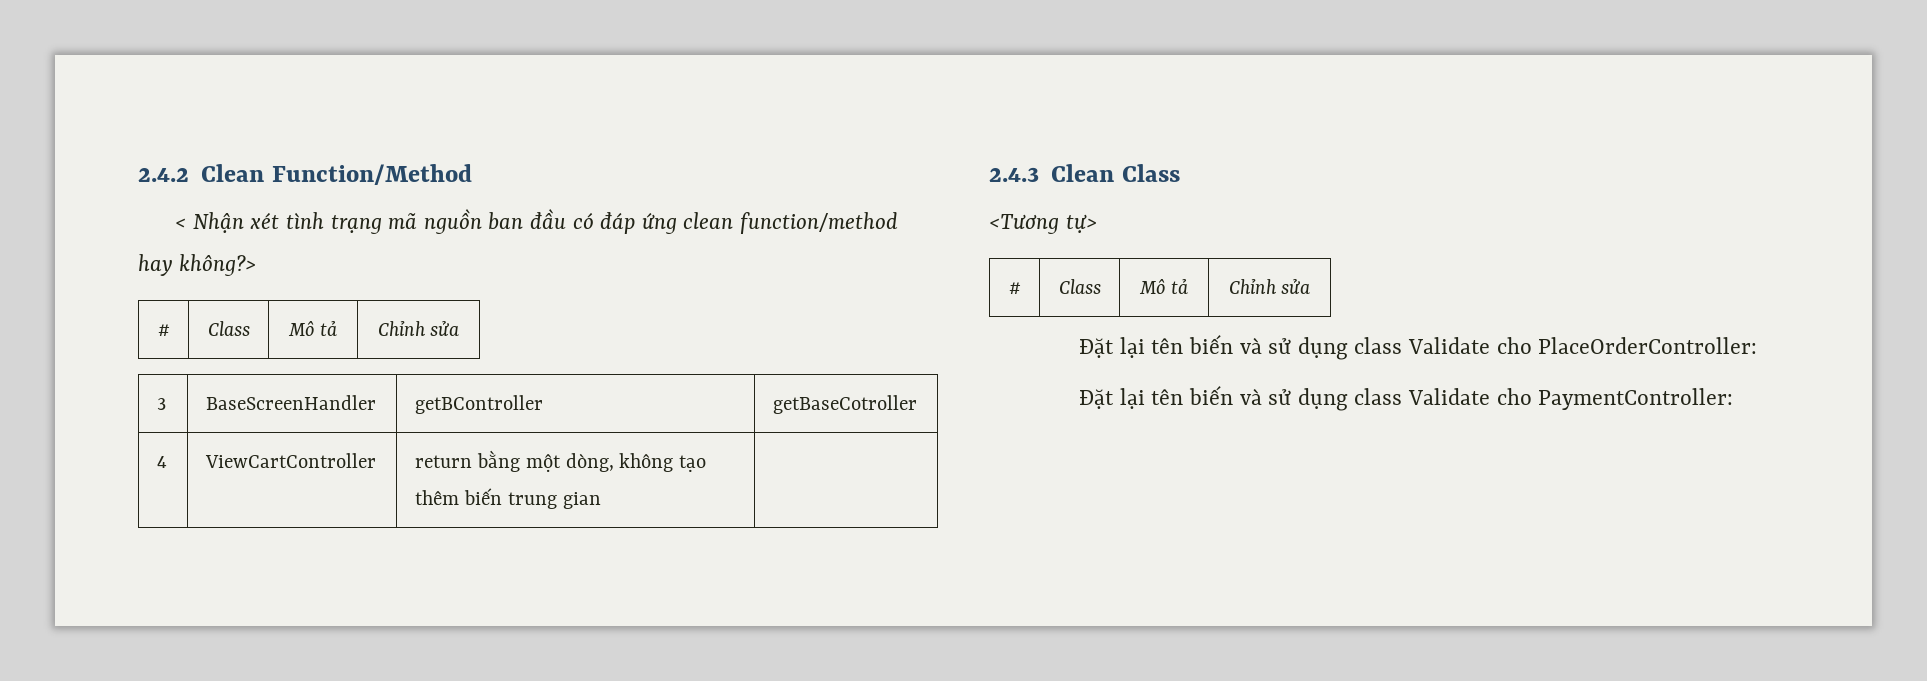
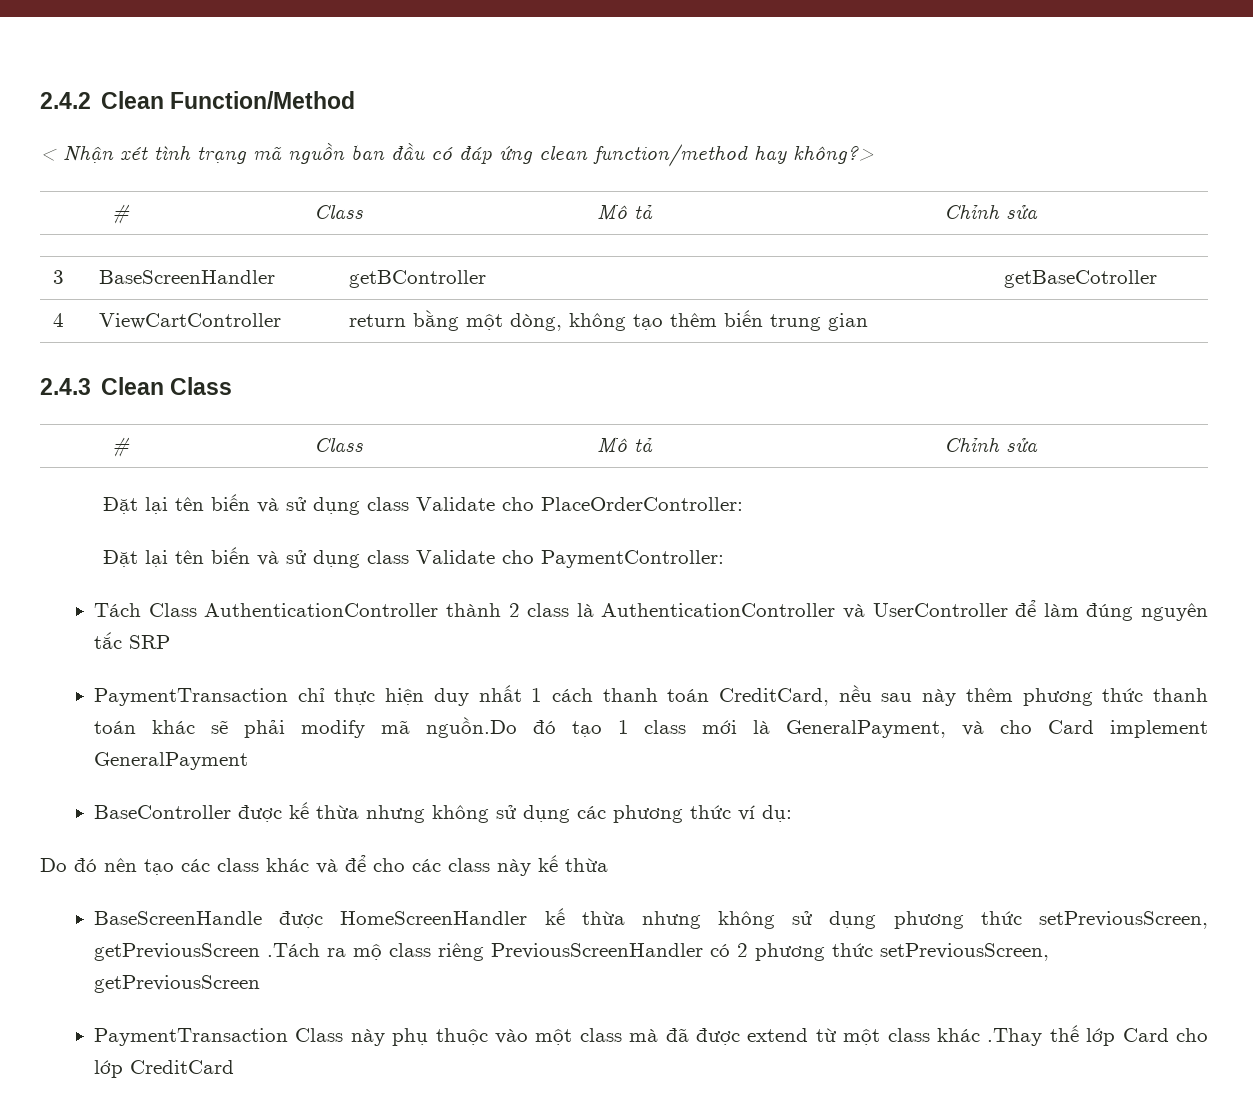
- <Tương tự>
+ Tách Class AuthenticationController thành 2 class là AuthenticationController và UserController để làm đúng nguyên tắc SRP
+ PaymentTransaction chỉ thực hiện duy nhất 1 cách thanh toán CreditCard, nều sau này thêm phương thức thanh toán khác sẽ phải modify mã nguồn.Do đó tạo 1 class mới là GeneralPayment, và cho Card implement GeneralPayment
+ BaseController được kế thừa nhưng không sử dụng các phương thức ví dụ:
+ Do đó nên tạo các class khác và để cho các class này kế thừa
+ BaseScreenHandle được HomeScreenHandler kế thừa nhưng không sử dụng phương thức setPreviousScreen, getPreviousScreen .Tách ra mộ class riêng PreviousScreenHandler có 2 phương thức setPreviousScreen, getPreviousScreen
+ PaymentTransaction Class này phụ thuộc vào một class mà đã được extend từ một class khác .Thay thế lớp Card cho lớp CreditCard

